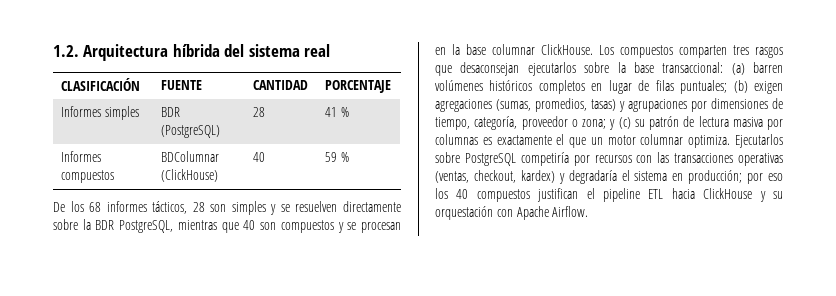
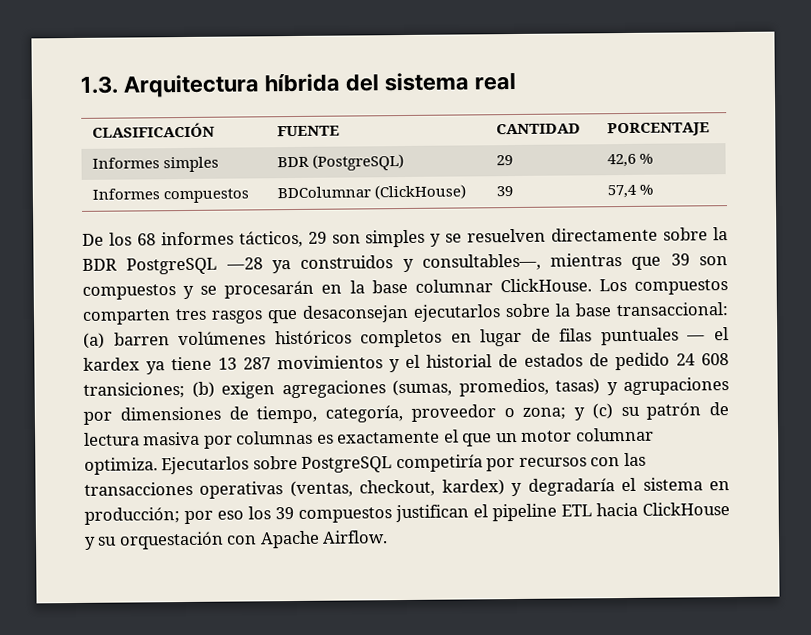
- 1.2. Arquitectura híbrida del sistema real
+ 1.3. Arquitectura híbrida del sistema real
- Informes simples | BDR (PostgreSQL) | 28 | 41 %
+ Informes simples | BDR (PostgreSQL) | 29 | 42,6 %
- Informes compuestos | BDColumnar (ClickHouse) | 40 | 59 %
+ Informes compuestos | BDColumnar (ClickHouse) | 39 | 57,4 %
- De los 68 informes tácticos, 28 son simples y se resuelven directamente sobre la BDR PostgreSQL, mientras que 40 son compuestos y se procesan en la base columnar ClickHouse.
+ De los 68 informes tácticos, 29 son simples y se resuelven directamente sobre la BDR PostgreSQL —28 ya construidos y consultables—, mientras que 39 son compuestos y se procesarán en la base columnar ClickHouse.
- Los compuestos comparten tres rasgos que desaconsejan ejecutarlos sobre la base transaccional: (a) barren volúmenes históricos completos en lugar de filas puntuales; (b) exigen agregaciones (sumas, promedios, tasas) y agrupaciones por dimensiones de tiempo, categoría, proveedor o zona; y (c) su patrón de lectura masiva por columnas es exactamente el que un motor columnar optimiza.
+ Los compuestos comparten tres rasgos que desaconsejan ejecutarlos sobre la base transaccional: (a) barren volúmenes históricos completos en lugar de filas puntuales — el kardex ya tiene 13 287 movimientos y el historial de estados de pedido 24 608 transiciones; (b) exigen agregaciones (sumas, promedios, tasas) y agrupaciones por dimensiones de tiempo, categoría, proveedor o zona; y (c) su patrón de lectura masiva por columnas es exactamente el que un motor columnar optimiza.
- Ejecutarlos sobre PostgreSQL competiría por recursos con las transacciones operativas (ventas, checkout, kardex) y degradaría el sistema en producción; por eso los 40 compuestos justifican el pipeline ETL hacia ClickHouse y su orquestación con Apache Airflow.
+ Ejecutarlos sobre PostgreSQL competiría por recursos con las transacciones operativas (ventas, checkout, kardex) y degradaría el sistema en producción; por eso los 39 compuestos justifican el pipeline ETL hacia ClickHouse y su orquestación con Apache Airflow.

